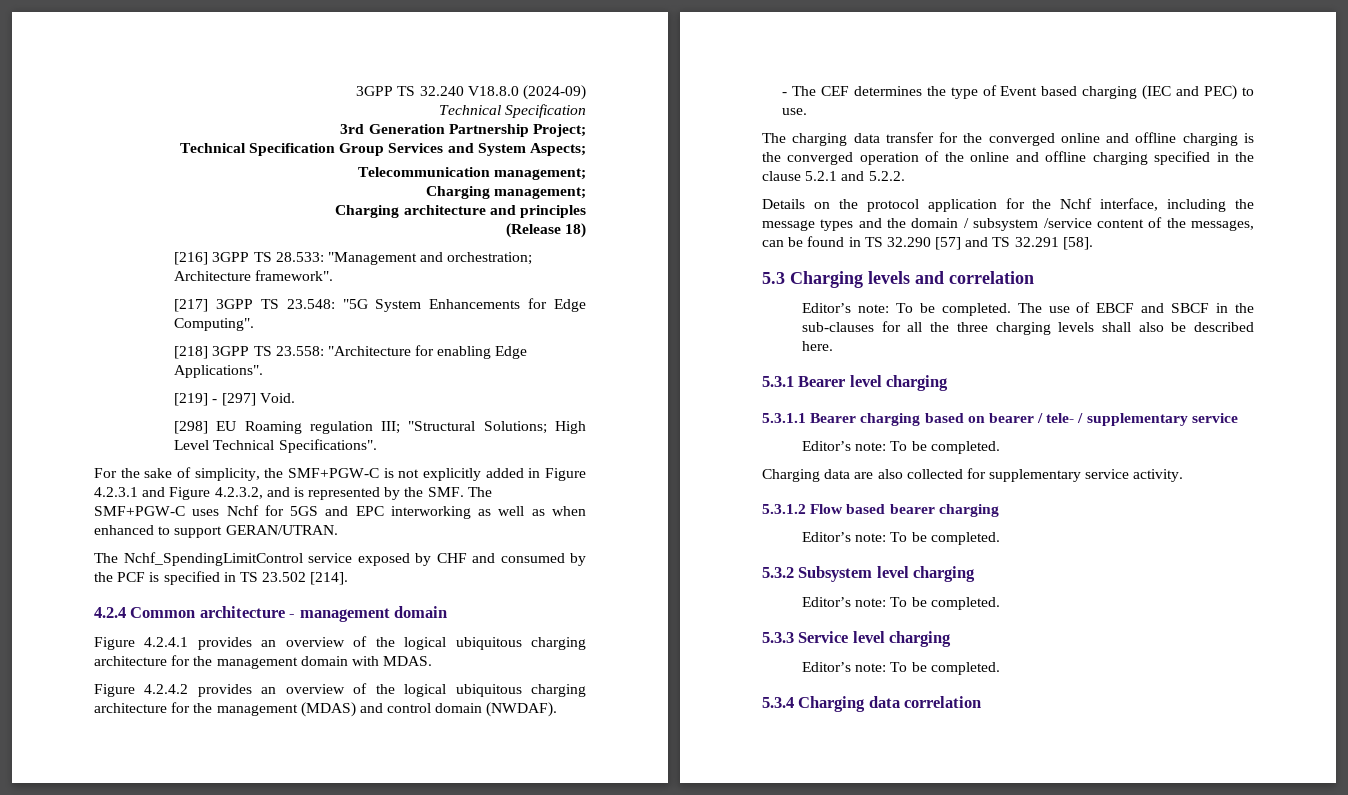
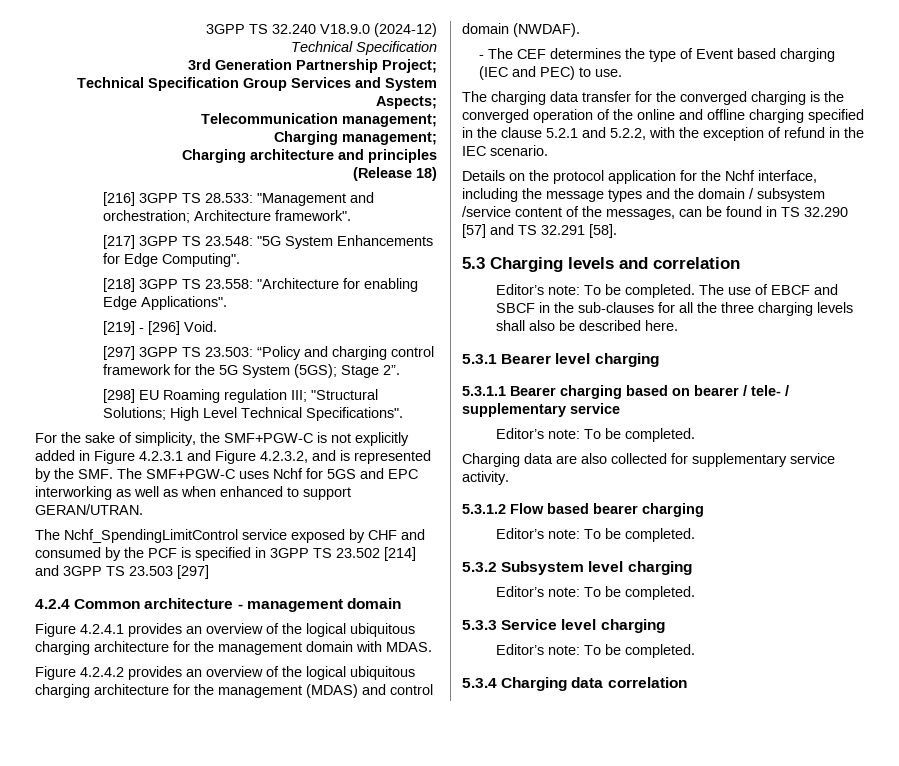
- 3GPP TS 32.240 V18.8.0 (2024-09)
+ 3GPP TS 32.240 V18.9.0 (2024-12)
- [219] - [297] Void.
+ [219] - [296] Void.
+ [297] 3GPP TS 23.503: “Policy and charging control framework for the 5G System (5GS); Stage 2”.
- The Nchf_SpendingLimitControl service exposed by CHF and consumed by the PCF is specified in TS 23.502 [214].
+ The Nchf_SpendingLimitControl service exposed by CHF and consumed by the PCF is specified in 3GPP TS 23.502 [214] and 3GPP TS 23.503 [297]
- The charging data transfer for the converged online and offline charging is the converged operation of the online and offline charging specified in the clause 5.2.1 and 5.2.2.
+ The charging data transfer for the converged charging is the converged operation of the online and offline charging specified in the clause 5.2.1 and 5.2.2, with the exception of refund in the IEC scenario.

